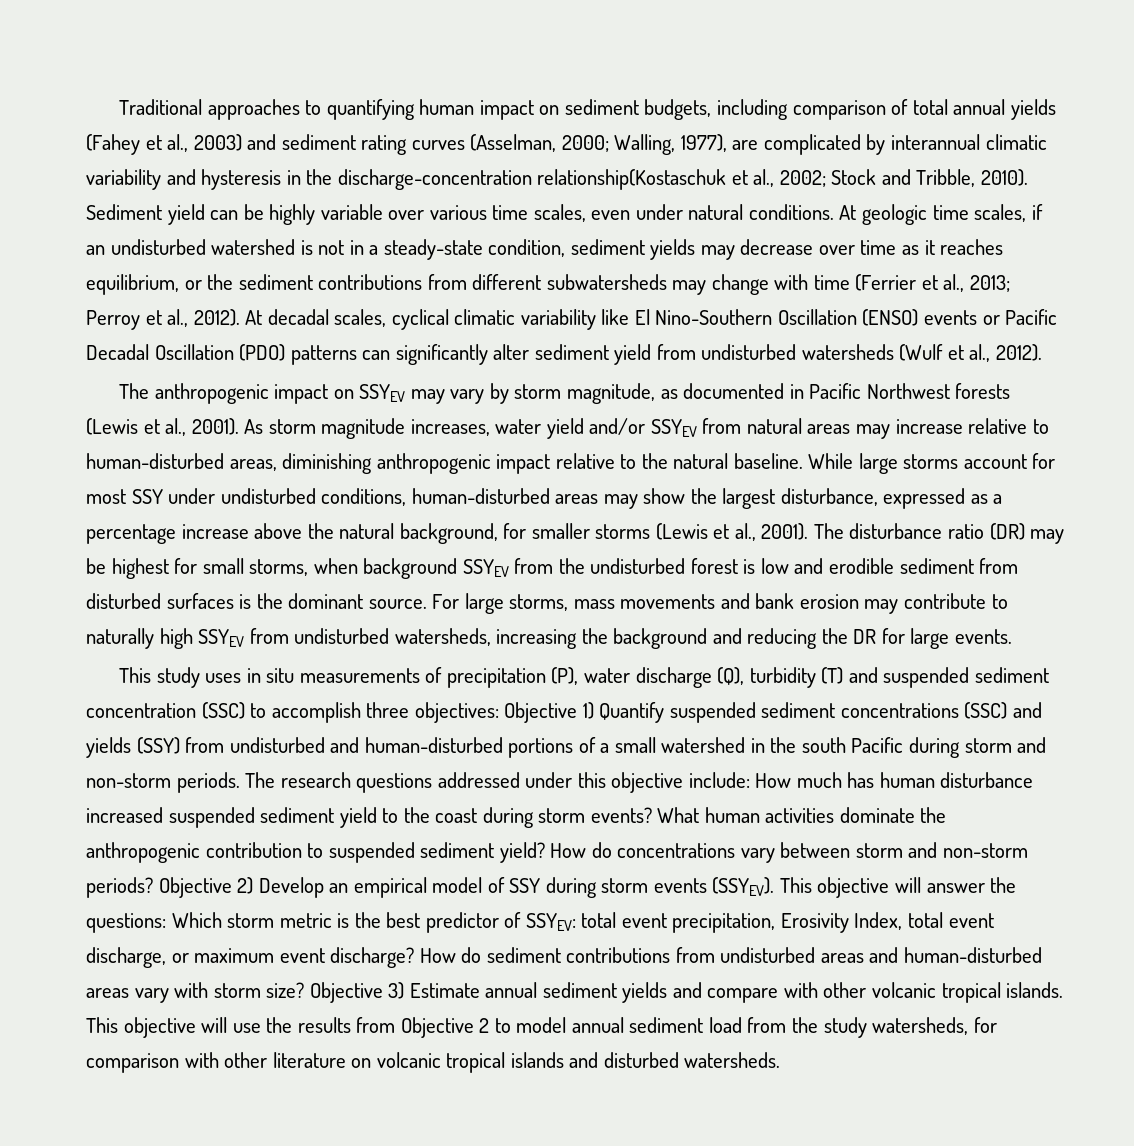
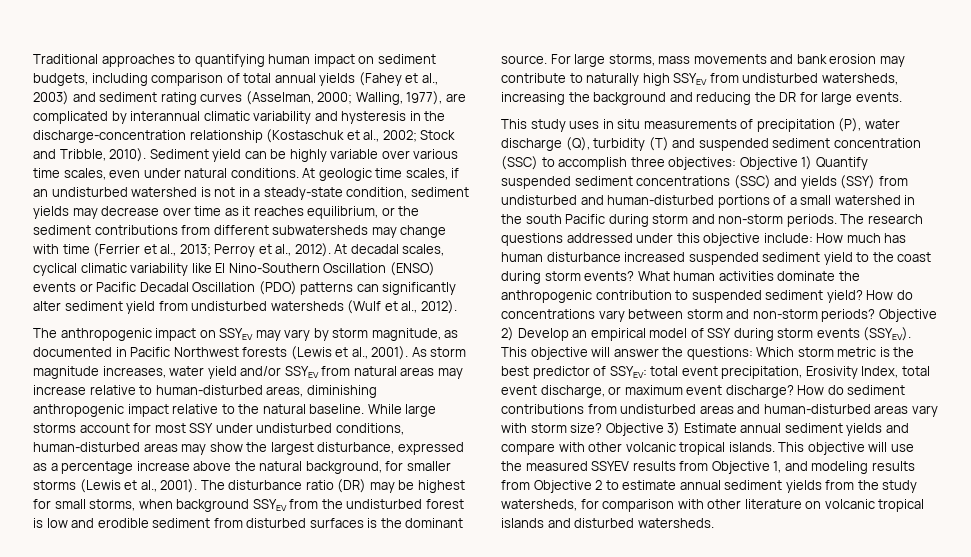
- Traditional approaches to quantifying human impact on sediment budgets, including comparison of total annual yields (Fahey et al., 2003) and sediment rating curves (Asselman, 2000; Walling, 1977), are complicated by interannual climatic variability and hysteresis in the discharge-concentration relationship(Kostaschuk et al., 2002; Stock and Tribble, 2010).
+ Traditional approaches to quantifying human impact on sediment budgets, including comparison of total annual yields (Fahey et al., 2003) and sediment rating curves (Asselman, 2000; Walling, 1977), are complicated by interannual climatic variability and hysteresis in the discharge-concentration relationship (Kostaschuk et al., 2002; Stock and Tribble, 2010).
- This objective will use the results from Objective 2 to model annual sediment load from the study watersheds, for comparison with other literature on volcanic tropical islands and disturbed watersheds.
+ This objective will use the measured SSYEV results from Objective 1, and modeling results from Objective 2 to estimate annual sediment yields from the study watersheds, for comparison with other literature on volcanic tropical islands and disturbed watersheds.

